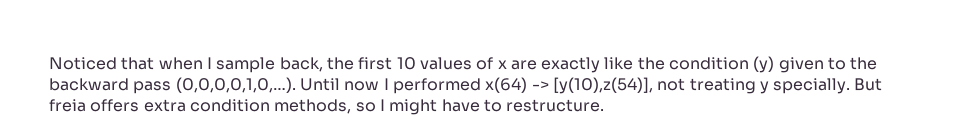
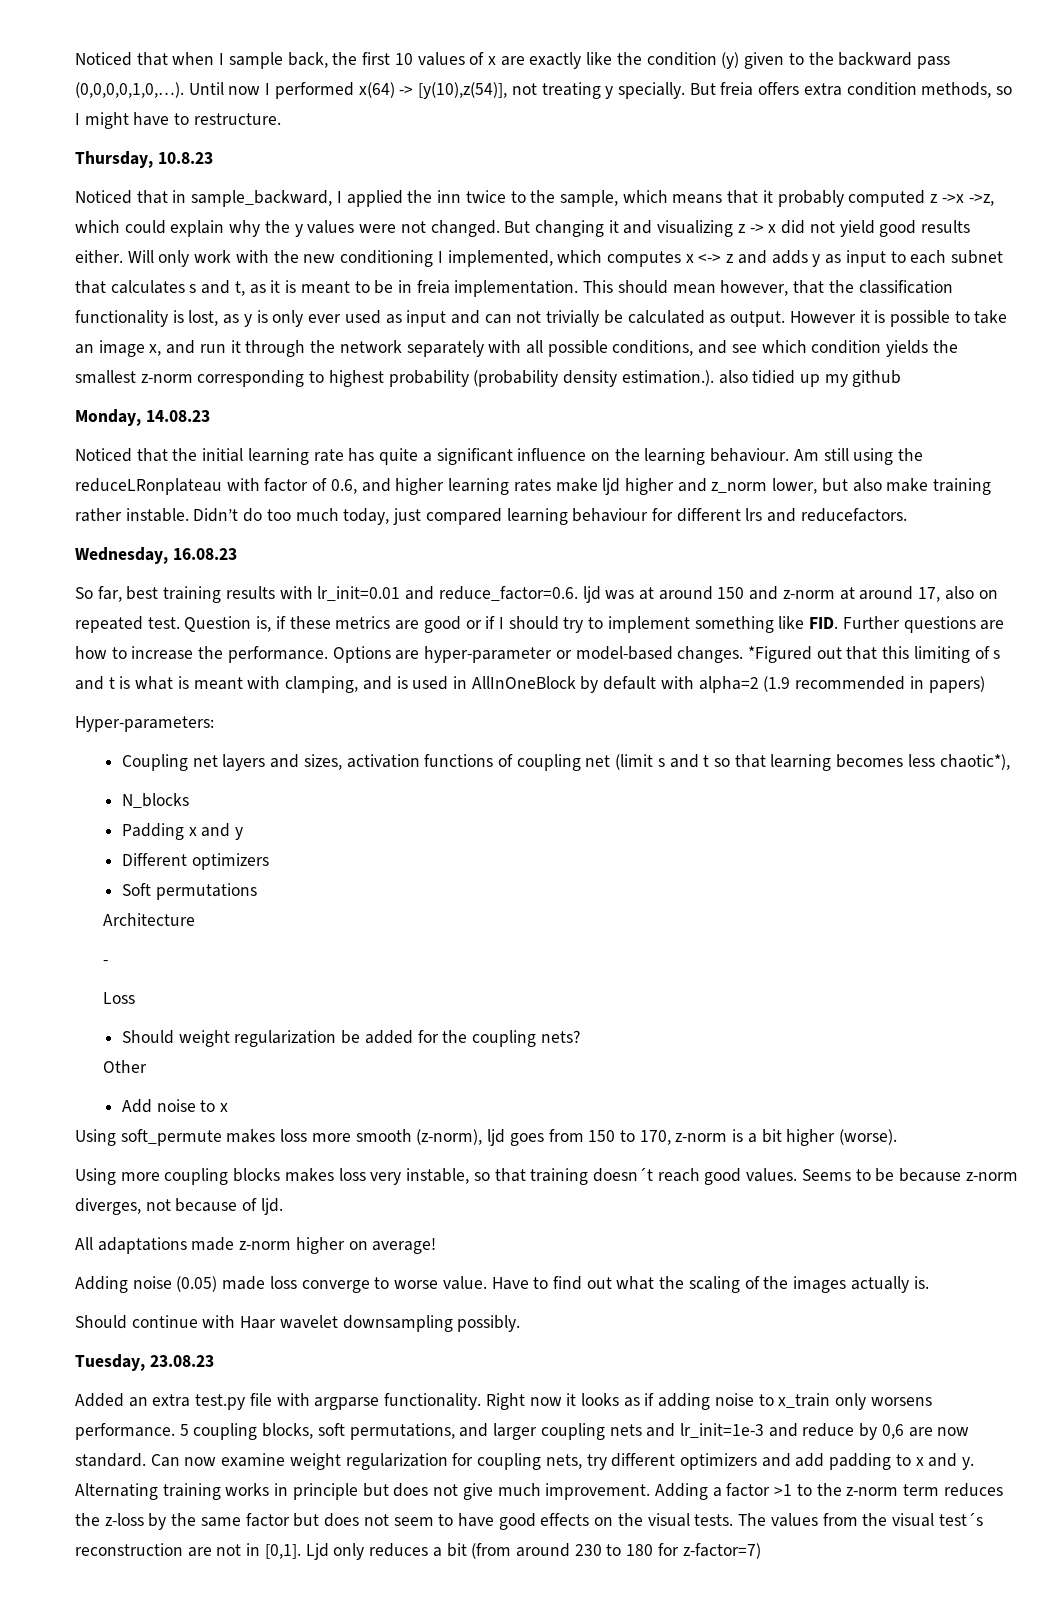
+ Thursday, 10.8.23
+ Noticed that in sample_backward, I applied the inn twice to the sample, which means that it probably computed z ->x ->z, which could explain why the y values were not changed. But changing it and visualizing z -> x did not yield good results either. Will only work with the new conditioning I implemented, which computes x <-> z and adds y as input to each subnet that calculates s and t, as it is meant to be in freia implementation. This should mean however, that the classification functionality is lost, as y is only ever used as input and can not trivially be calculated as output. However it is possible to take an image x, and run it through the network separately with all possible conditions, and see which condition yields the smallest z-norm corresponding to highest probability (probability density estimation.). also tidied up my github
+ Monday, 14.08.23
+ Noticed that the initial learning rate has quite a significant influence on the learning behaviour. Am still using the reduceLRonplateau with factor of 0.6, and higher learning rates make ljd higher and z_norm lower, but also make training rather instable. Didn’t do too much today, just compared learning behaviour for different lrs and reducefactors.
+ Wednesday, 16.08.23
+ So far, best training results with lr_init=0.01 and reduce_factor=0.6. ljd was at around 150 and z-norm at around 17, also on repeated test. Question is, if these metrics are good or if I should try to implement something like FID. Further questions are how to increase the performance. Options are hyper-parameter or model-based changes. *Figured out that this limiting of s and t is what is meant with clamping, and is used in AllInOneBlock by default with alpha=2 (1.9 recommended in papers)
+ Hyper-parameters:
+ Coupling net layers and sizes, activation functions of coupling net (limit s and t so that learning becomes less chaotic*),
+ N_blocks
+ Padding x and y
+ Different optimizers
+ Soft permutations
+ Architecture
+ -
+ Loss
+ Should weight regularization be added for the coupling nets?
+ Other
+ Add noise to x
+ Using soft_permute makes loss more smooth (z-norm), ljd goes from 150 to 170, z-norm is a bit higher (worse).
+ Using more coupling blocks makes loss very instable, so that training doesn´t reach good values. Seems to be because z-norm diverges, not because of ljd.
+ All adaptations made z-norm higher on average!
+ Adding noise (0.05) made loss converge to worse value. Have to find out what the scaling of the images actually is.
+ Should continue with Haar wavelet downsampling possibly.
+ Tuesday, 23.08.23
+ Added an extra test.py file with argparse functionality. Right now it looks as if adding noise to x_train only worsens performance. 5 coupling blocks, soft permutations, and larger coupling nets and lr_init=1e-3 and reduce by 0,6 are now standard. Can now examine weight regularization for coupling nets, try different optimizers and add padding to x and y. Alternating training works in principle but does not give much improvement. Adding a factor >1 to the z-norm term reduces the z-loss by the same factor but does not seem to have good effects on the visual tests. The values from the visual test´s reconstruction are not in [0,1]. Ljd only reduces a bit (from around 230 to 180 for z-factor=7)

